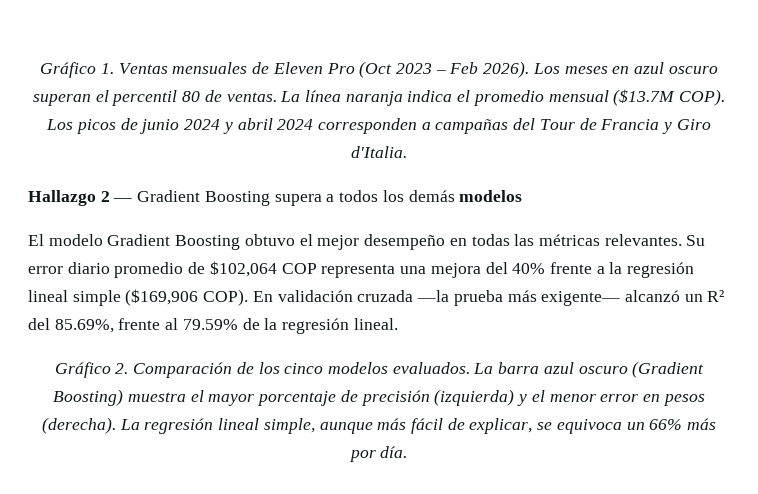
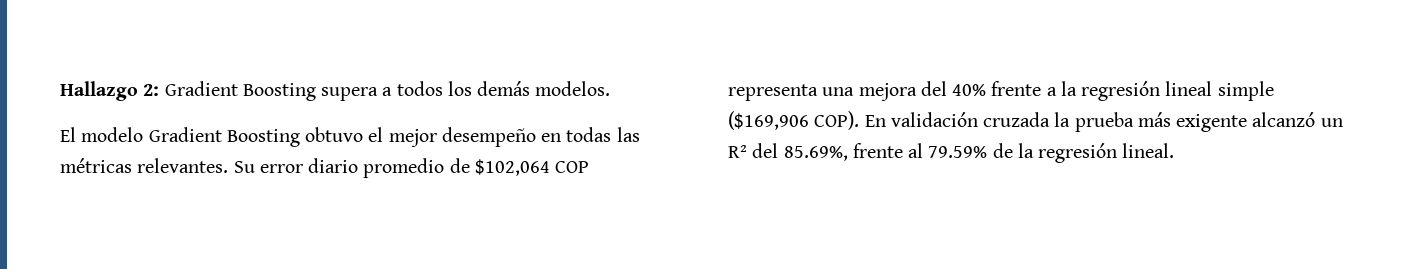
- Gráfico 1. Ventas mensuales de Eleven Pro (Oct 2023 – Feb 2026). Los meses en azul oscuro superan el percentil 80 de ventas. La línea naranja indica el promedio mensual ($13.7M COP). Los picos de junio 2024 y abril 2024 corresponden a campañas del Tour de Francia y Giro d'Italia.
- Hallazgo 2 — Gradient Boosting supera a todos los demás modelos
+ Hallazgo 2: Gradient Boosting supera a todos los demás modelos.
- En validación cruzada —la prueba más exigente— alcanzó un R² del 85.69%, frente al 79.59% de la regresión lineal.
+ En validación cruzada la prueba más exigente alcanzó un R² del 85.69%, frente al 79.59% de la regresión lineal.
- Gráfico 2. Comparación de los cinco modelos evaluados. La barra azul oscuro (Gradient Boosting) muestra el mayor porcentaje de precisión (izquierda) y el menor error en pesos (derecha). La regresión lineal simple, aunque más fácil de explicar, se equivoca un 66% más por día.

